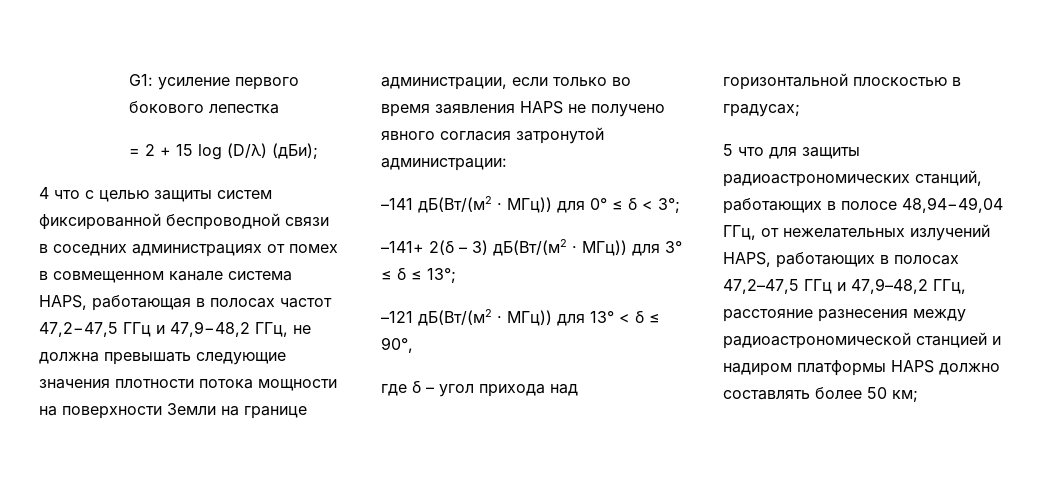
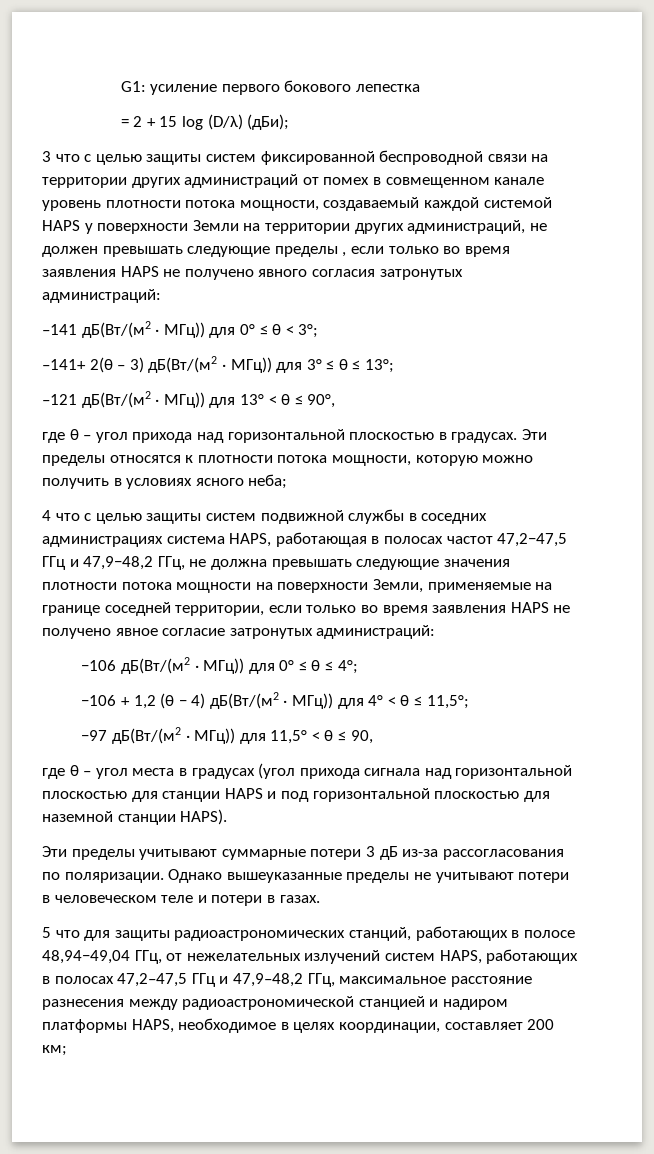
- 4 что с целью защиты систем фиксированной беспроводной связи в соседних администрациях от помех в совмещенном канале система HAPS, работающая в полосах частот 47,2−47,5 ГГц и 47,9−48,2 ГГц, не должна превышать следующие значения плотности потока мощности на поверхности Земли на границе администрации, если только во время заявления HAPS не получено явного согласия затронутой администрации:
- –141 дБ(Вт/(м2 · МГц)) для 0° ≤ δ < 3°;
- –141+ 2(δ – 3) дБ(Вт/(м2 · МГц)) для 3° ≤ δ ≤ 13°;
- –121 дБ(Вт/(м2 · МГц)) для 13° < δ ≤ 90°,
- где δ – угол прихода над горизонтальной плоскостью в градусах;
+ 3 что с целью защиты систем фиксированной беспроводной связи на территории других администраций от помех в совмещенном канале уровень плотности потока мощности, создаваемый каждой системой HAPS у поверхности Земли на территории других администраций, не должен превышать следующие пределы , если только во время заявления HAPS не получено явного согласия затронутых администраций:
+ –141 дБ(Вт/(м2 · МГц)) для 0° ≤ θ < 3°;
+ –141+ 2(θ – 3) дБ(Вт/(м2 · МГц)) для 3° ≤ θ ≤ 13°;
+ –121 дБ(Вт/(м2 · МГц)) для 13° < θ ≤ 90°,
+ где θ – угол прихода над горизонтальной плоскостью в градусах. Эти пределы относятся к плотности потока мощности, которую можно получить в условиях ясного неба;
+ 4 что с целью защиты систем подвижной службы в соседних администрациях система HAPS, работающая в полосах частот 47,2−47,5 ГГц и 47,9−48,2 ГГц, не должна превышать следующие значения плотности потока мощности на поверхности Земли, применяемые на границе соседней территории, если только во время заявления HAPS не получено явное согласие затронутых администраций:
+ −106 дБ(Вт/(м2 · МГц)) для 0° ≤ θ ≤ 4°;
+ −106 + 1,2 (θ − 4) дБ(Вт/(м2 · МГц)) для 4° < θ ≤ 11,5°;
+ −97 дБ(Вт/(м2 · МГц)) для 11,5° < θ ≤ 90,
+ где θ – угол места в градусах (угол прихода сигнала над горизонтальной плоскостью для станции HAPS и под горизонтальной плоскостью для наземной станции HAPS).
+ Эти пределы учитывают суммарные потери 3 дБ из-за рассогласования по поляризации. Однако вышеуказанные пределы не учитывают потери в человеческом теле и потери в газах.
- 5 что для защиты радиоастрономических станций, работающих в полосе 48,94−49,04 ГГц, от нежелательных излучений HAPS, работающих в полосах 47,2–47,5 ГГц и 47,9–48,2 ГГц, расстояние разнесения между радиоастрономической станцией и надиром платформы HAPS должно составлять более 50 км;
+ 5 что для защиты радиоастрономических станций, работающих в полосе 48,94−49,04 ГГц, от нежелательных излучений систем HAPS, работающих в полосах 47,2–47,5 ГГц и 47,9–48,2 ГГц, максимальное расстояние разнесения между радиоастрономической станцией и надиром платформы HAPS, необходимое в целях координации, составляет 200 км;

